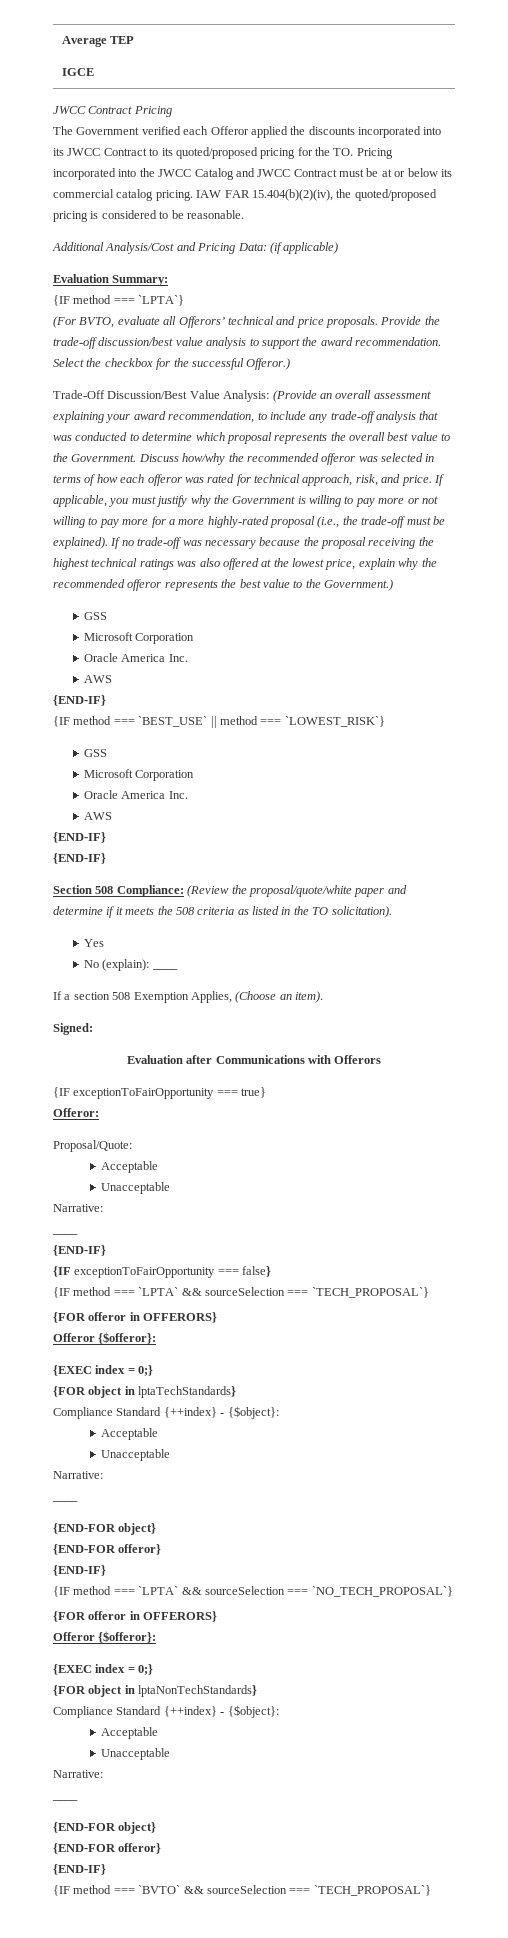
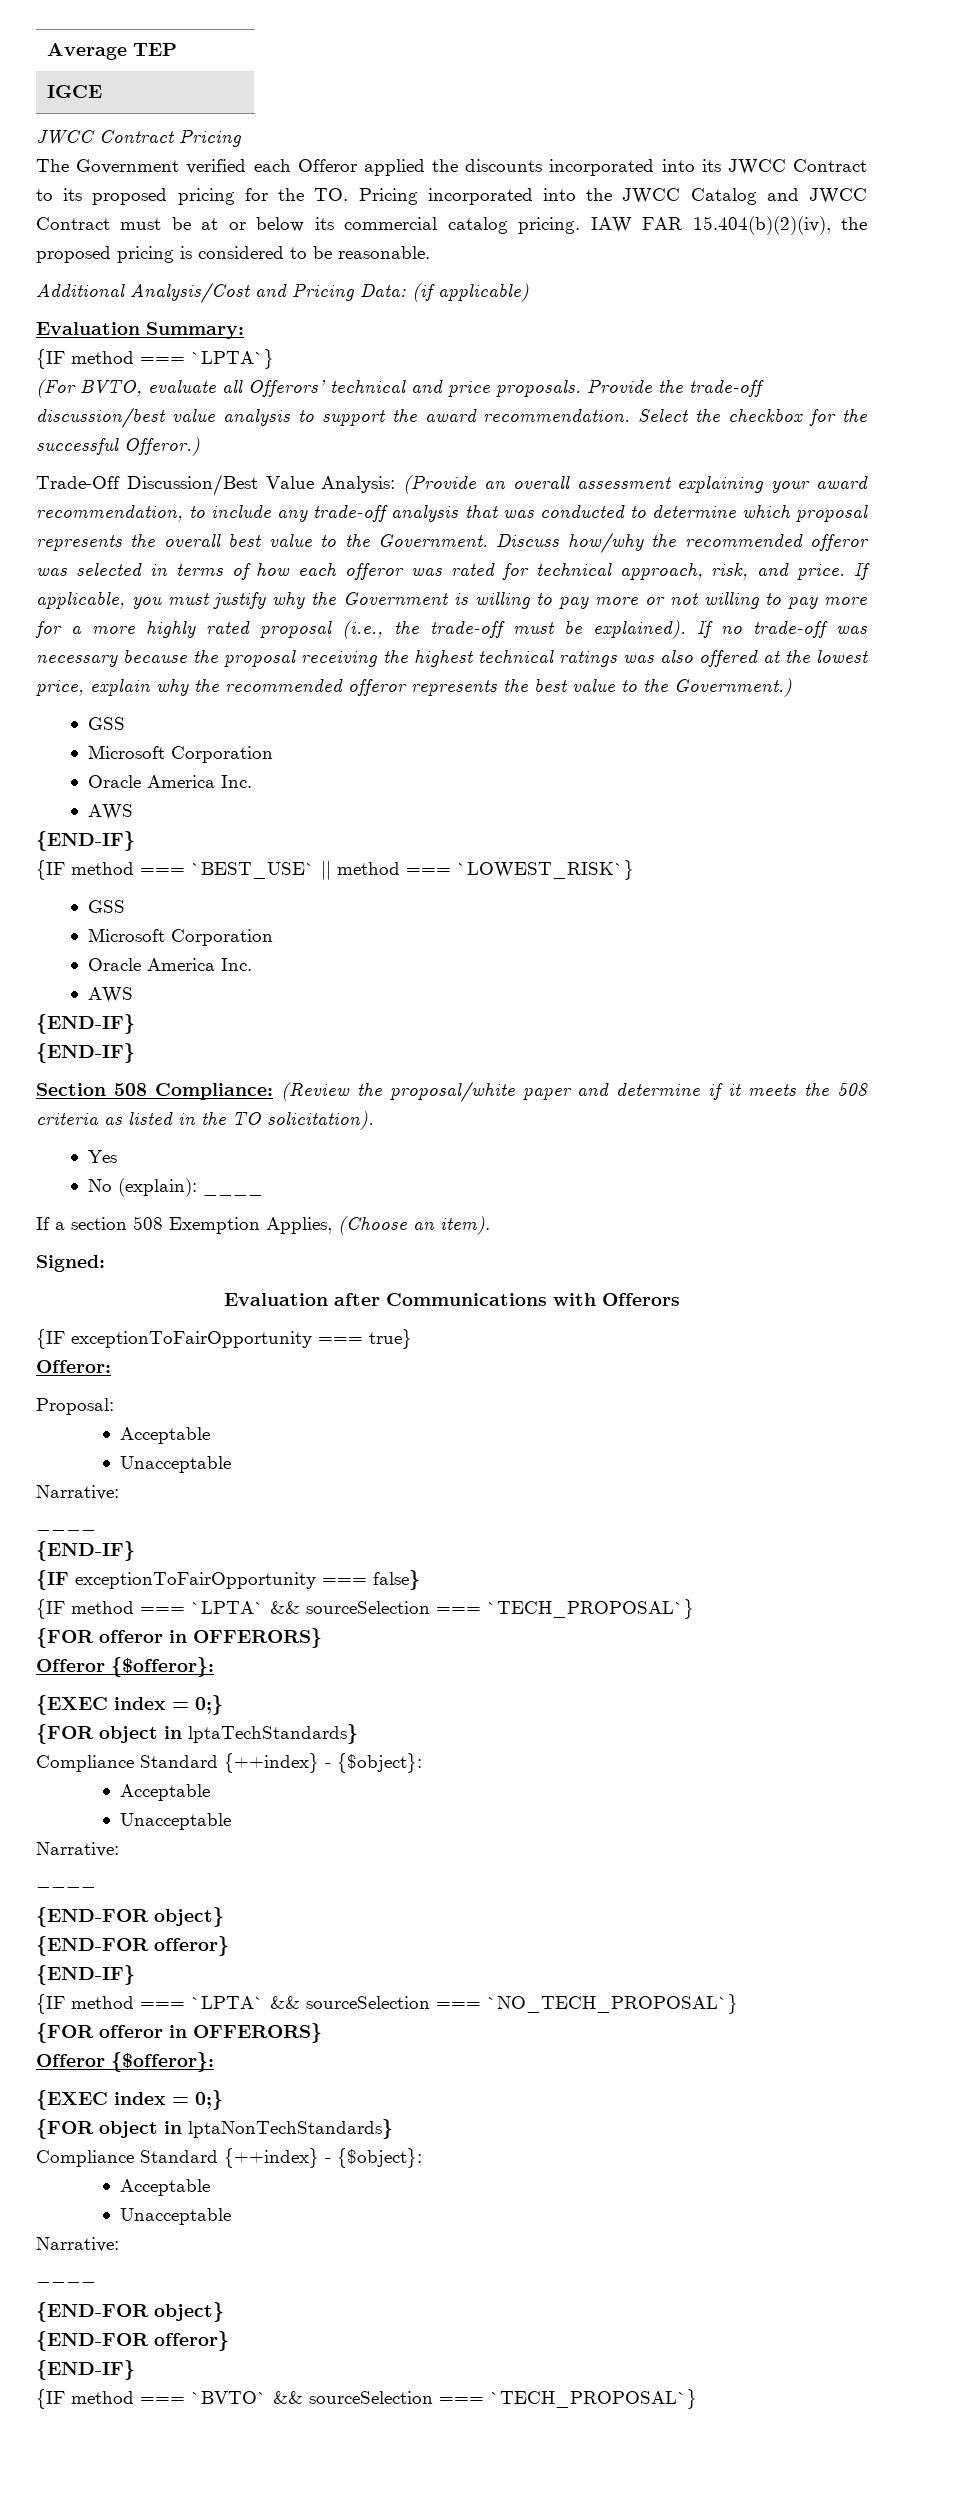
- The Government verified each Offeror applied the discounts incorporated into its JWCC Contract to its quoted/proposed pricing for the TO. Pricing incorporated into the JWCC Catalog and JWCC Contract must be at or below its commercial catalog pricing.
+ The Government verified each Offeror applied the discounts incorporated into its JWCC Contract to its proposed pricing for the TO. Pricing incorporated into the JWCC Catalog and JWCC Contract must be at or below its commercial catalog pricing.
- IAW FAR 15.404(b)(2)(iv), the quoted/proposed pricing is considered to be reasonable.
+ IAW FAR 15.404(b)(2)(iv), the proposed pricing is considered to be reasonable.
- If applicable, you must justify why the Government is willing to pay more or not willing to pay more for a more highly-rated proposal (i.e., the trade-off must be explained).
+ If applicable, you must justify why the Government is willing to pay more or not willing to pay more for a more highly rated proposal (i.e., the trade-off must be explained).
- Section 508 Compliance: (Review the proposal/quote/white paper and determine if it meets the 508 criteria as listed in the TO solicitation).
+ Section 508 Compliance: (Review the proposal/white paper and determine if it meets the 508 criteria as listed in the TO solicitation).
- Proposal/Quote:
+ Proposal:

